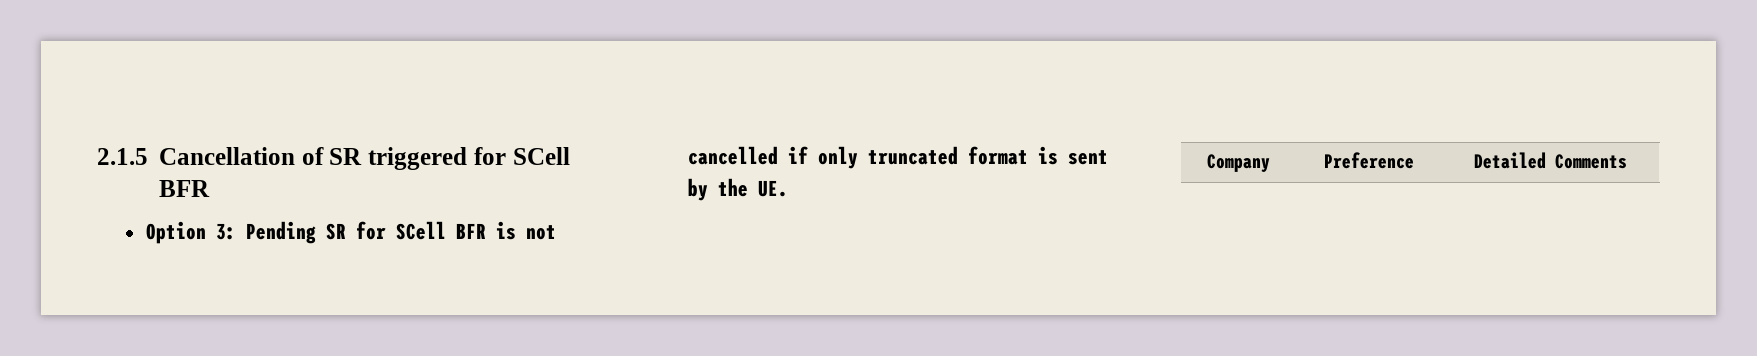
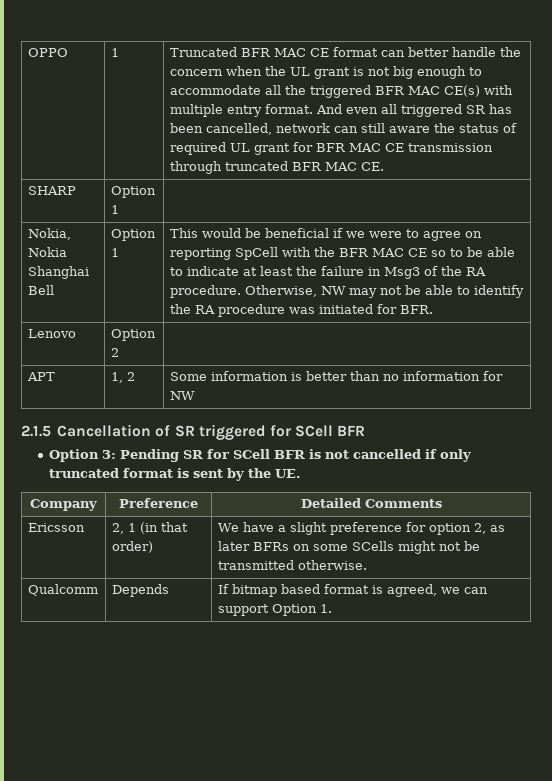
+ OPPO | 1 | Truncated BFR MAC CE format can better handle the concern when the UL grant is not big enough to accommodate all the triggered BFR MAC CE(s) with multiple entry format. And even all triggered SR has been cancelled, network can still aware the status of required UL grant for BFR MAC CE transmission through truncated BFR MAC CE.
+ SHARP | Option 1 |
+ Nokia, Nokia Shanghai Bell | Option 1 | This would be beneficial if we were to agree on reporting SpCell with the BFR MAC CE so to be able to indicate at least the failure in Msg3 of the RA procedure. Otherwise, NW may not be able to identify the RA procedure was initiated for BFR.
+ Lenovo | Option 2 |
+ APT | 1, 2 | Some information is better than no information for NW
+ Ericsson | 2, 1 (in that order) | We have a slight preference for option 2, as later BFRs on some SCells might not be transmitted otherwise.
+ Qualcomm | Depends | If bitmap based format is agreed, we can support Option 1.

